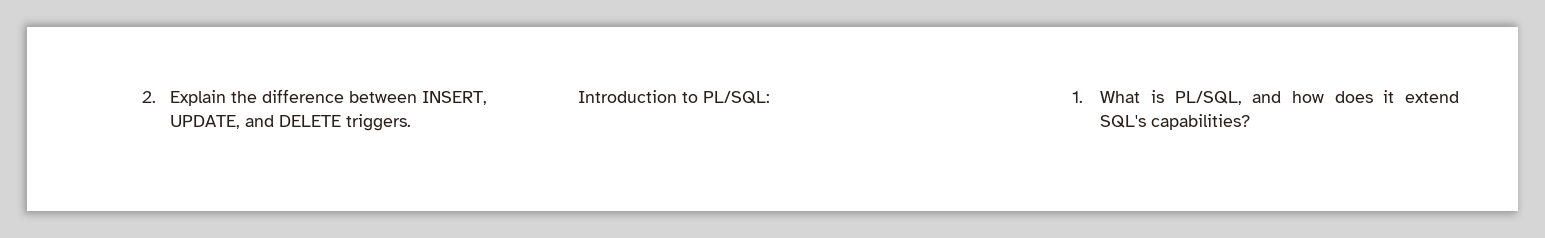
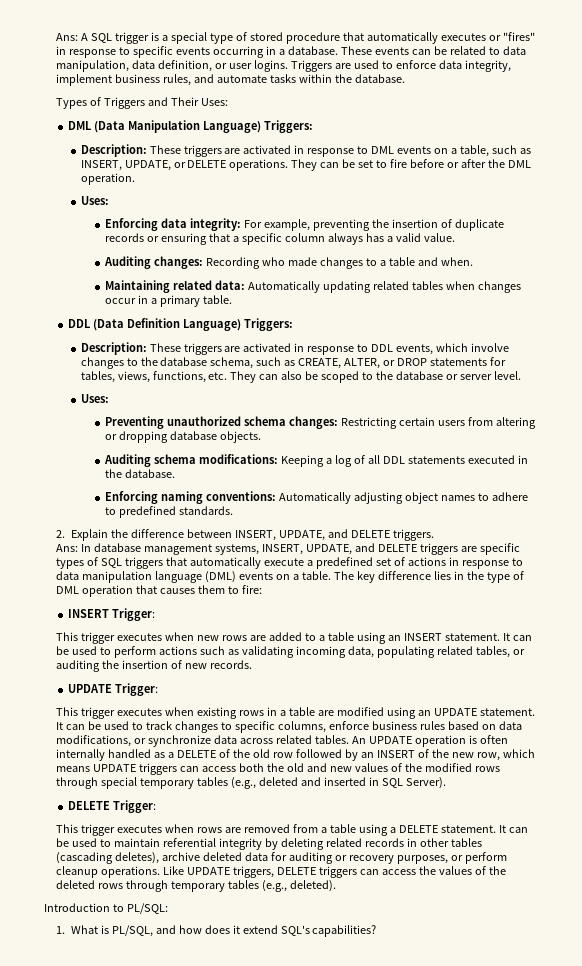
+ Ans: A SQL trigger is a special type of stored procedure that automatically executes or "fires" in response to specific events occurring in a database. These events can be related to data manipulation, data definition, or user logins. Triggers are used to enforce data integrity, implement business rules, and automate tasks within the database.
+ Types of Triggers and Their Uses:
+ DML (Data Manipulation Language) Triggers:
+ Description: These triggers are activated in response to DML events on a table, such as INSERT, UPDATE, or DELETE operations. They can be set to fire before or after the DML operation.
+ Uses:
+ Enforcing data integrity: For example, preventing the insertion of duplicate records or ensuring that a specific column always has a valid value.
+ Auditing changes: Recording who made changes to a table and when.
+ Maintaining related data: Automatically updating related tables when changes occur in a primary table.
+ DDL (Data Definition Language) Triggers:
+ Description: These triggers are activated in response to DDL events, which involve changes to the database schema, such as CREATE, ALTER, or DROP statements for tables, views, functions, etc. They can also be scoped to the database or server level.
+ Uses:
+ Preventing unauthorized schema changes: Restricting certain users from altering or dropping database objects.
+ Auditing schema modifications: Keeping a log of all DDL statements executed in the database.
+ Enforcing naming conventions: Automatically adjusting object names to adhere to predefined standards.
+ Ans: In database management systems, INSERT, UPDATE, and DELETE triggers are specific types of SQL triggers that automatically execute a predefined set of actions in response to data manipulation language (DML) events on a table. The key difference lies in the type of DML operation that causes them to fire:
+ INSERT Trigger:
+ This trigger executes when new rows are added to a table using an INSERT statement. It can be used to perform actions such as validating incoming data, populating related tables, or auditing the insertion of new records.
+ UPDATE Trigger:
+ This trigger executes when existing rows in a table are modified using an UPDATE statement. It can be used to track changes to specific columns, enforce business rules based on data modifications, or synchronize data across related tables. An UPDATE operation is often internally handled as a DELETE of the old row followed by an INSERT of the new row, which means UPDATE triggers can access both the old and new values of the modified rows through special temporary tables (e.g., deleted and inserted in SQL Server).
+ DELETE Trigger:
+ This trigger executes when rows are removed from a table using a DELETE statement. It can be used to maintain referential integrity by deleting related records in other tables (cascading deletes), archive deleted data for auditing or recovery purposes, or perform cleanup operations. Like UPDATE triggers, DELETE triggers can access the values of the deleted rows through temporary tables (e.g., deleted).

